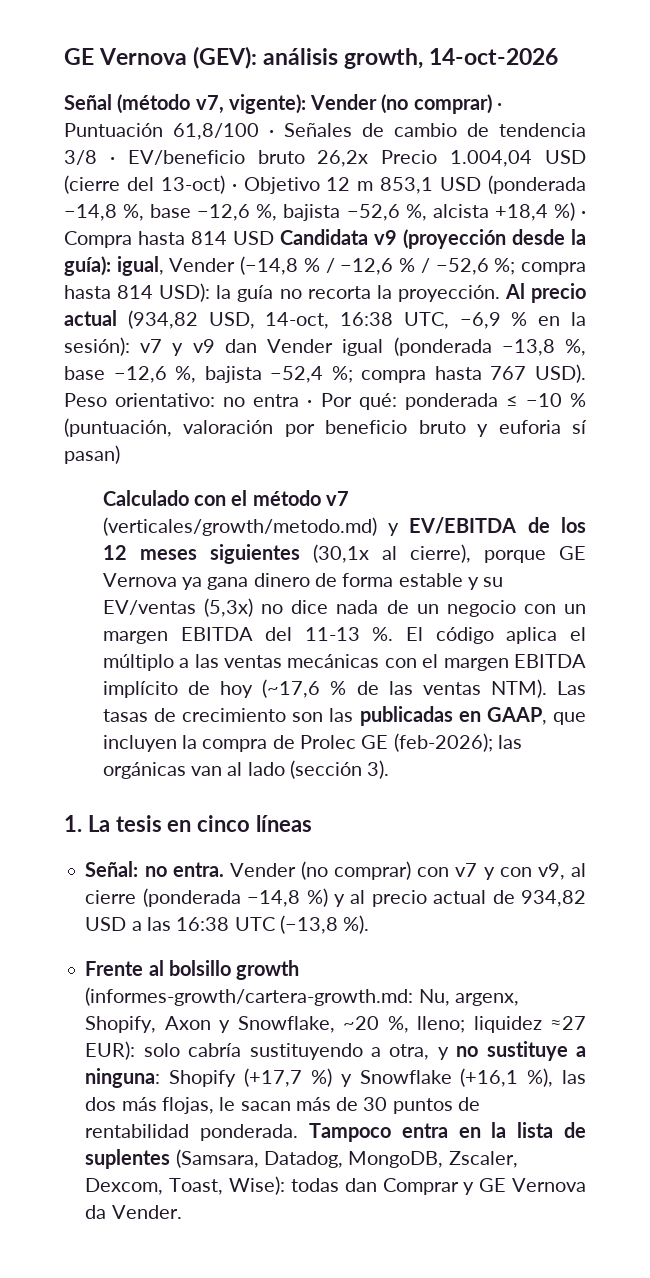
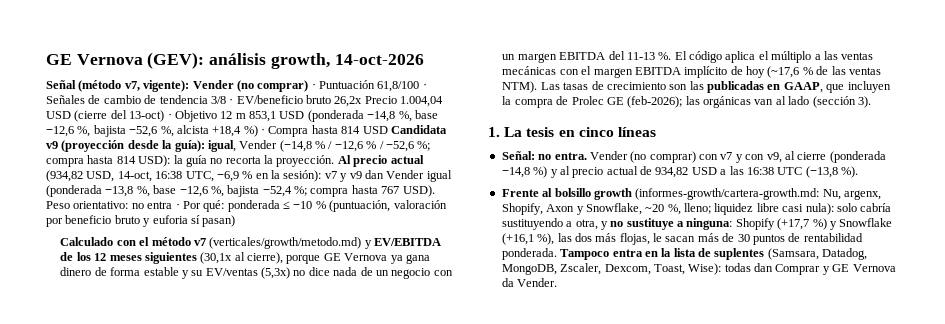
- Frente al bolsillo growth (informes-growth/cartera-growth.md: Nu, argenx, Shopify, Axon y Snowflake, ~20 %, lleno; liquidez ≈27 EUR): solo cabría sustituyendo a otra, y no sustituye a ninguna: Shopify (+17,7 %) y Snowflake (+16,1 %), las dos más flojas, le sacan más de 30 puntos de rentabilidad ponderada.
+ Frente al bolsillo growth (informes-growth/cartera-growth.md: Nu, argenx, Shopify, Axon y Snowflake, ~20 %, lleno; liquidez libre casi nula): solo cabría sustituyendo a otra, y no sustituye a ninguna: Shopify (+17,7 %) y Snowflake (+16,1 %), las dos más flojas, le sacan más de 30 puntos de rentabilidad ponderada.

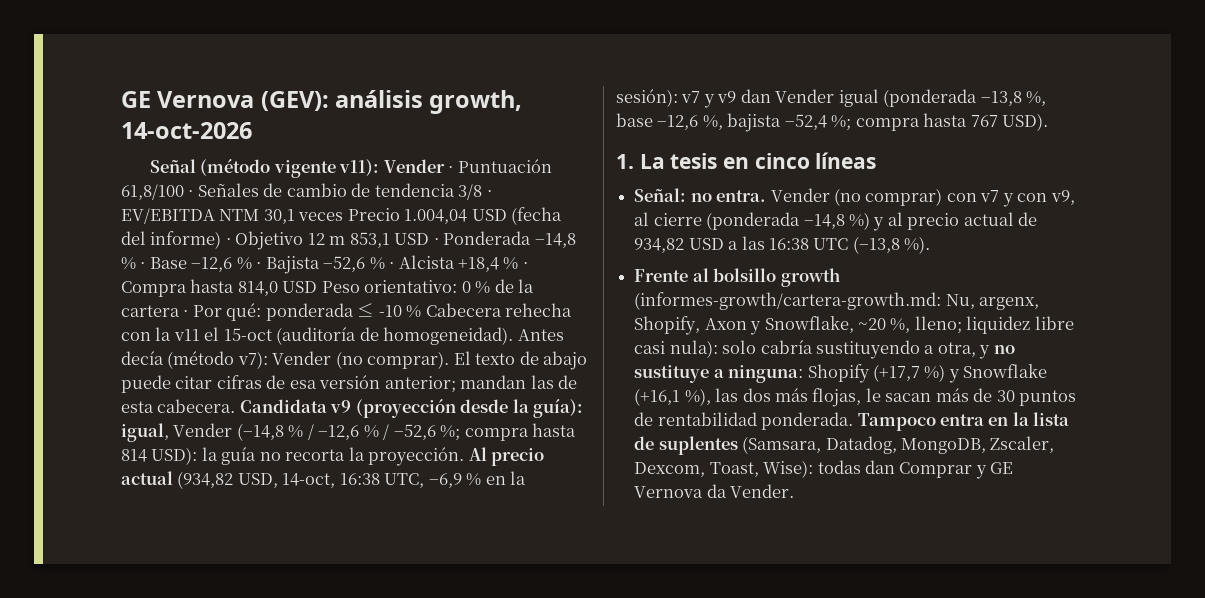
- Señal (método v7, vigente): Vender (no comprar) · Puntuación 61,8/100 · Señales de cambio de tendencia 3/8 · EV/beneficio bruto 26,2x Precio 1.004,04 USD (cierre del 13-oct) · Objetivo 12 m 853,1 USD (ponderada −14,8 %, base −12,6 %, bajista −52,6 %, alcista +18,4 %) · Compra hasta 814 USD Candidata v9 (proyección desde la guía): igual, Vender (−14,8 % / −12,6 % / −52,6 %; compra hasta 814 USD): la guía no recorta la proyección.
+ Señal (método vigente v11): Vender · Puntuación 61,8/100 · Señales de cambio de tendencia 3/8 · EV/EBITDA NTM 30,1 veces Precio 1.004,04 USD (fecha del informe) · Objetivo 12 m 853,1 USD · Ponderada −14,8 % · Base −12,6 % · Bajista −52,6 % · Alcista +18,4 % · Compra hasta 814,0 USD Peso orientativo: 0 % de la cartera · Por qué: ponderada ≤ -10 % Cabecera rehecha con la v11 el 15-oct (auditoría de homogeneidad). Antes decía (método v7): Vender (no comprar). El texto de abajo puede citar cifras de esa versión anterior; mandan las de esta cabecera. Candidata v9 (proyección desde la guía): igual, Vender (−14,8 % / −12,6 % / −52,6 %; compra hasta 814 USD): la guía no recorta la proyección.
- Peso orientativo: no entra · Por qué: ponderada ≤ −10 % (puntuación, valoración por beneficio bruto y euforia sí pasan)
- Calculado con el método v7 (verticales/growth/metodo.md) y EV/EBITDA de los 12 meses siguientes (30,1x al cierre), porque GE Vernova ya gana dinero de forma estable y su EV/ventas (5,3x) no dice nada de un negocio con un margen EBITDA del 11-13 %. El código aplica el múltiplo a las ventas mecánicas con el margen EBITDA implícito de hoy (~17,6 % de las ventas NTM). Las tasas de crecimiento son las publicadas en GAAP, que incluyen la compra de Prolec GE (feb-2026); las orgánicas van al lado (sección 3).

